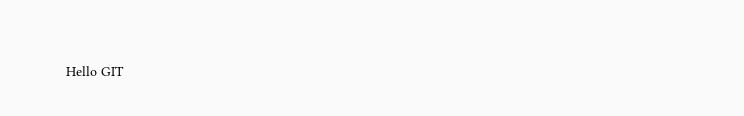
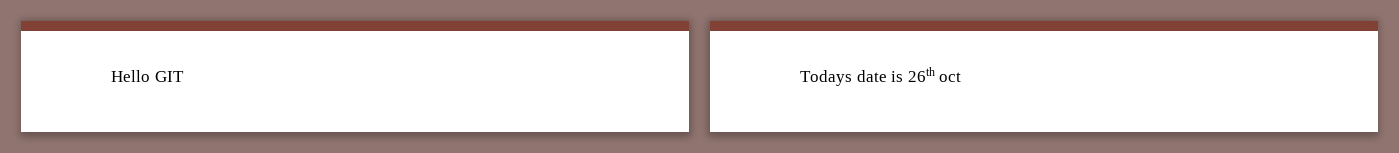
+ Todays date is 26th oct

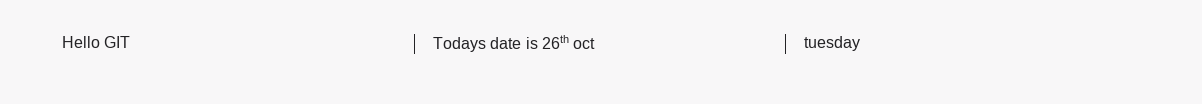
+ tuesday

